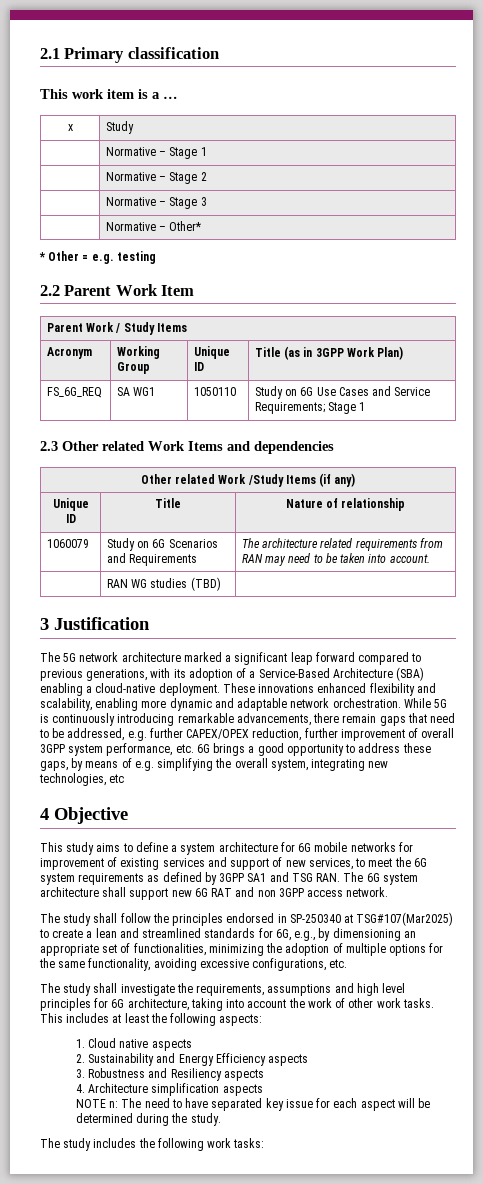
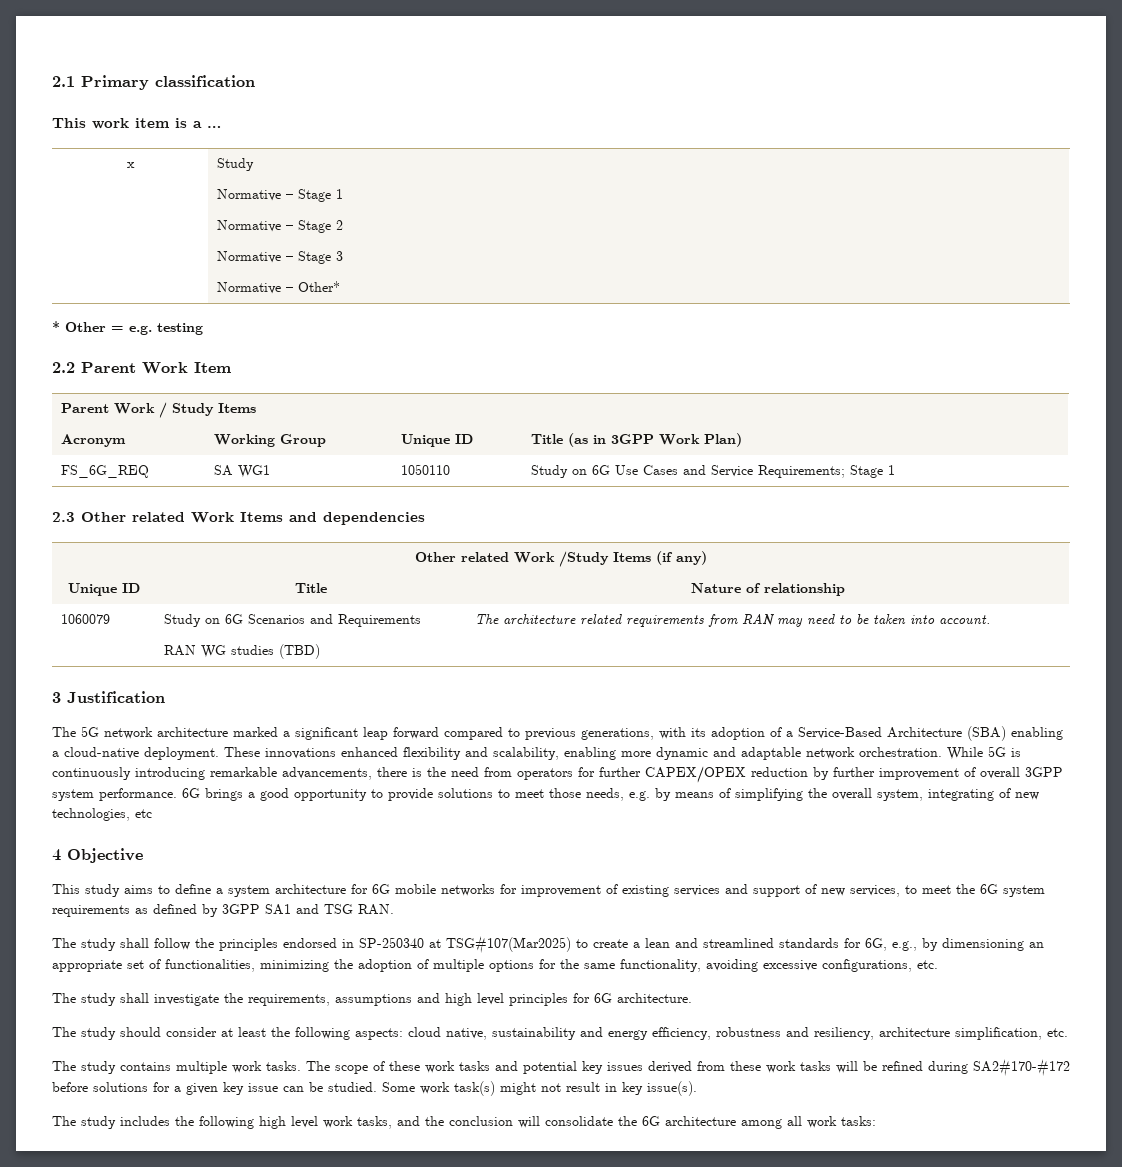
- While 5G is continuously introducing remarkable advancements, there remain gaps that need to be addressed, e.g. further CAPEX/OPEX reduction, further improvement of overall 3GPP system performance, etc. 6G brings a good opportunity to address these gaps, by means of e.g. simplifying the overall system, integrating new technologies, etc
+ While 5G is continuously introducing remarkable advancements, there is the need from operators for further CAPEX/OPEX reduction by further improvement of overall 3GPP system performance. 6G brings a good opportunity to provide solutions to meet those needs, e.g. by means of simplifying the overall system, integrating of new technologies, etc
- This study aims to define a system architecture for 6G mobile networks for improvement of existing services and support of new services, to meet the 6G system requirements as defined by 3GPP SA1 and TSG RAN. The 6G system architecture shall support new 6G RAT and non 3GPP access network.
+ This study aims to define a system architecture for 6G mobile networks for improvement of existing services and support of new services, to meet the 6G system requirements as defined by 3GPP SA1 and TSG RAN.
- The study shall investigate the requirements, assumptions and high level principles for 6G architecture, taking into account the work of other work tasks. This includes at least the following aspects:
- 1. Cloud native aspects
- 2. Sustainability and Energy Efficiency aspects
- 3. Robustness and Resiliency aspects
- 4. Architecture simplification aspects
- NOTE n: The need to have separated key issue for each aspect will be determined during the study.
+ The study shall investigate the requirements, assumptions and high level principles for 6G architecture.
+ The study should consider at least the following aspects: cloud native, sustainability and energy efficiency, robustness and resiliency, architecture simplification, etc.
+ The study contains multiple work tasks. The scope of these work tasks and potential key issues derived from these work tasks will be refined during SA2#170-#172 before solutions for a given key issue can be studied. Some work task(s) might not result in key issue(s).
- The study includes the following work tasks:
+ The study includes the following high level work tasks, and the conclusion will consolidate the 6G architecture among all work tasks:

